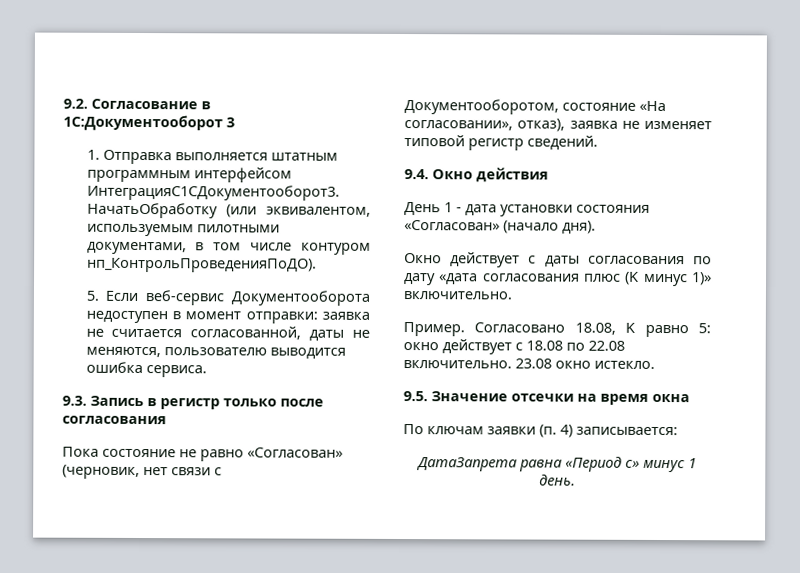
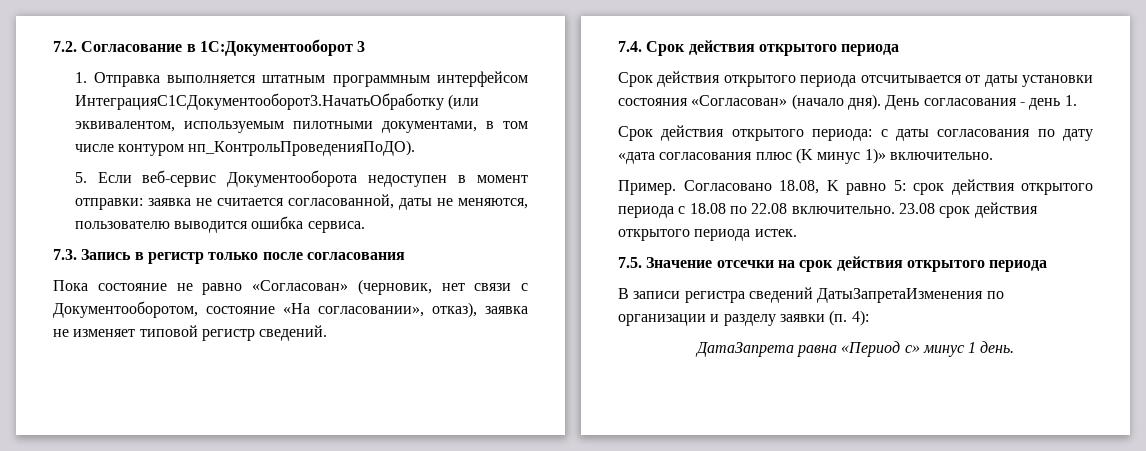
- 9.2. Согласование в 1С:Документооборот 3
+ 7.2. Согласование в 1С:Документооборот 3
- 9.3. Запись в регистр только после согласования
+ 7.3. Запись в регистр только после согласования
- 9.4. Окно действия
- День 1 - дата установки состояния «Согласован» (начало дня).
- Окно действует с даты согласования по дату «дата согласования плюс (K минус 1)» включительно.
+ 7.4. Срок действия открытого периода
+ Срок действия открытого периода отсчитывается от даты установки состояния «Согласован» (начало дня). День согласования - день 1.
+ Срок действия открытого периода: с даты согласования по дату «дата согласования плюс (K минус 1)» включительно.
- Согласовано 18.08, K равно 5: окно действует с 18.08 по 22.08 включительно.
+ Согласовано 18.08, K равно 5: срок действия открытого периода с 18.08 по 22.08 включительно.
- 23.08 окно истекло.
- 9.5. Значение отсечки на время окна
- По ключам заявки (п. 4) записывается:
+ 23.08 срок действия открытого периода истек.
+ 7.5. Значение отсечки на срок действия открытого периода
+ В записи регистра сведений ДатыЗапретаИзменения по организации и разделу заявки (п. 4):

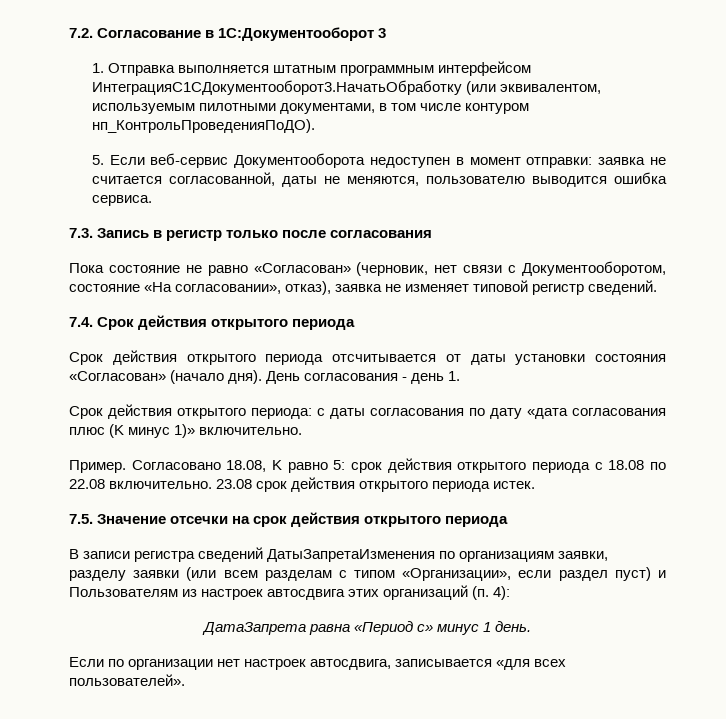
- В записи регистра сведений ДатыЗапретаИзменения по организации и разделу заявки (п. 4):
+ В записи регистра сведений ДатыЗапретаИзменения по организациям заявки, разделу заявки (или всем разделам с типом «Организации», если раздел пуст) и Пользователям из настроек автосдвига этих организаций (п. 4):
+ Если по организации нет настроек автосдвига, записывается «для всех пользователей».

